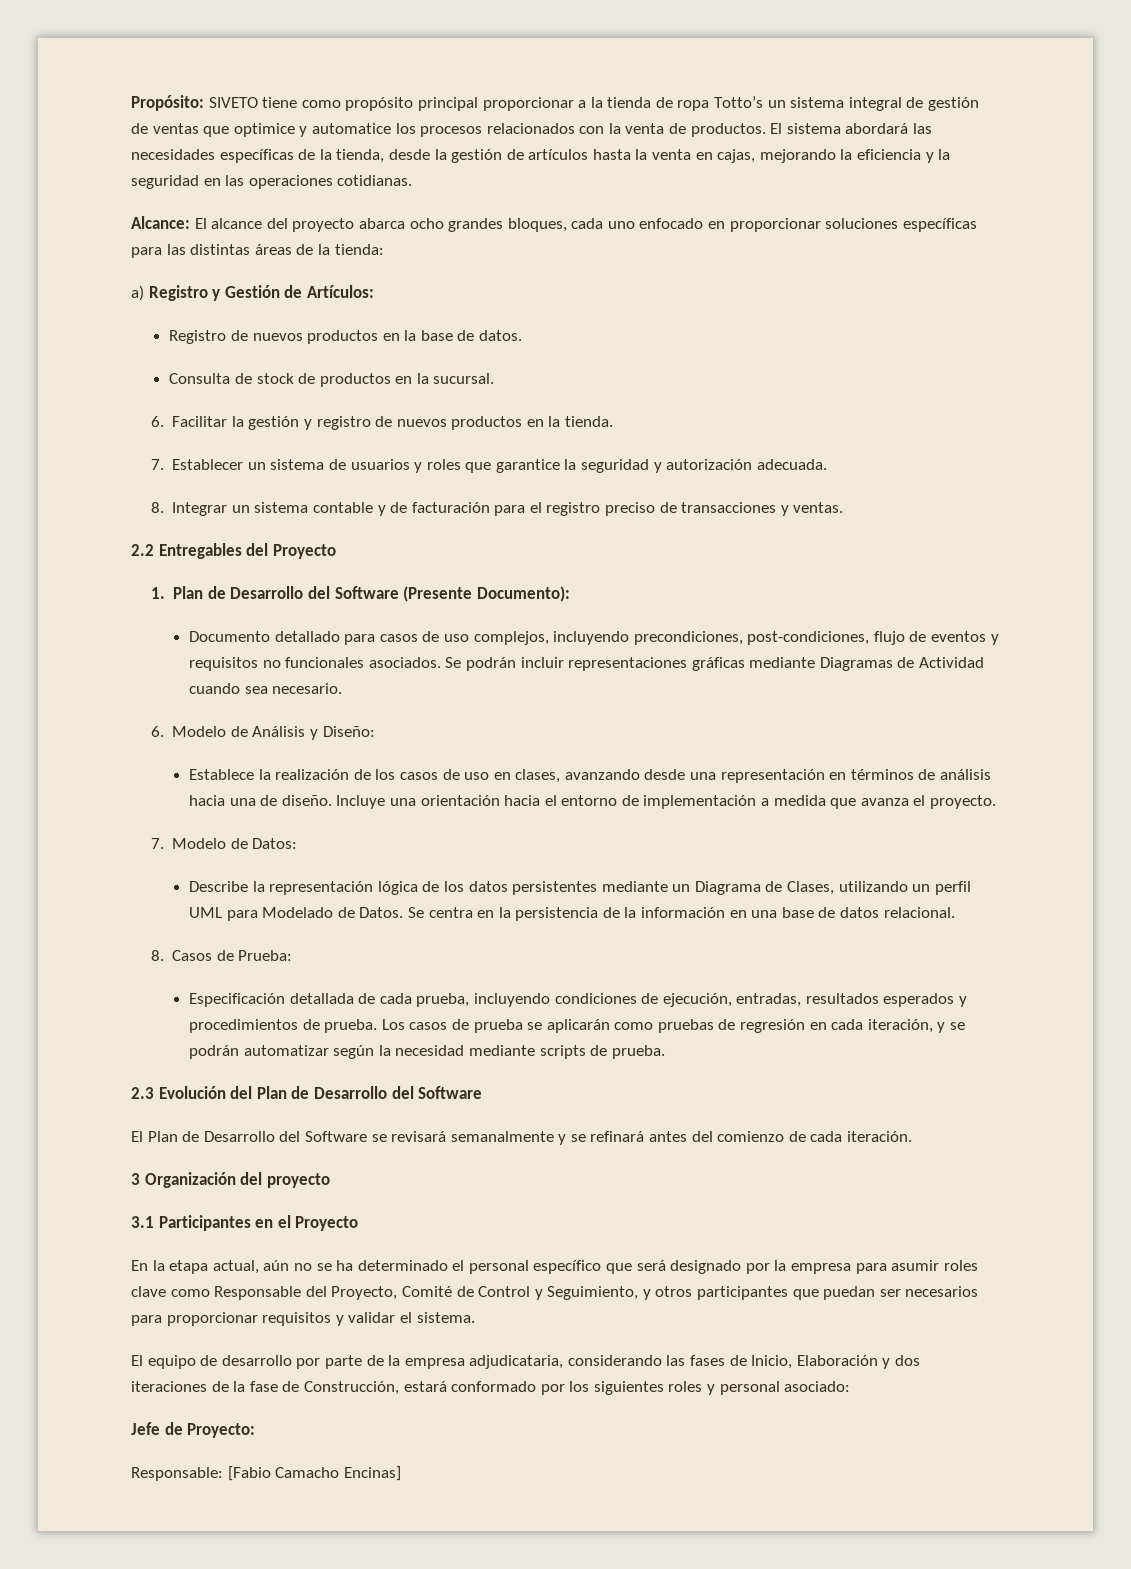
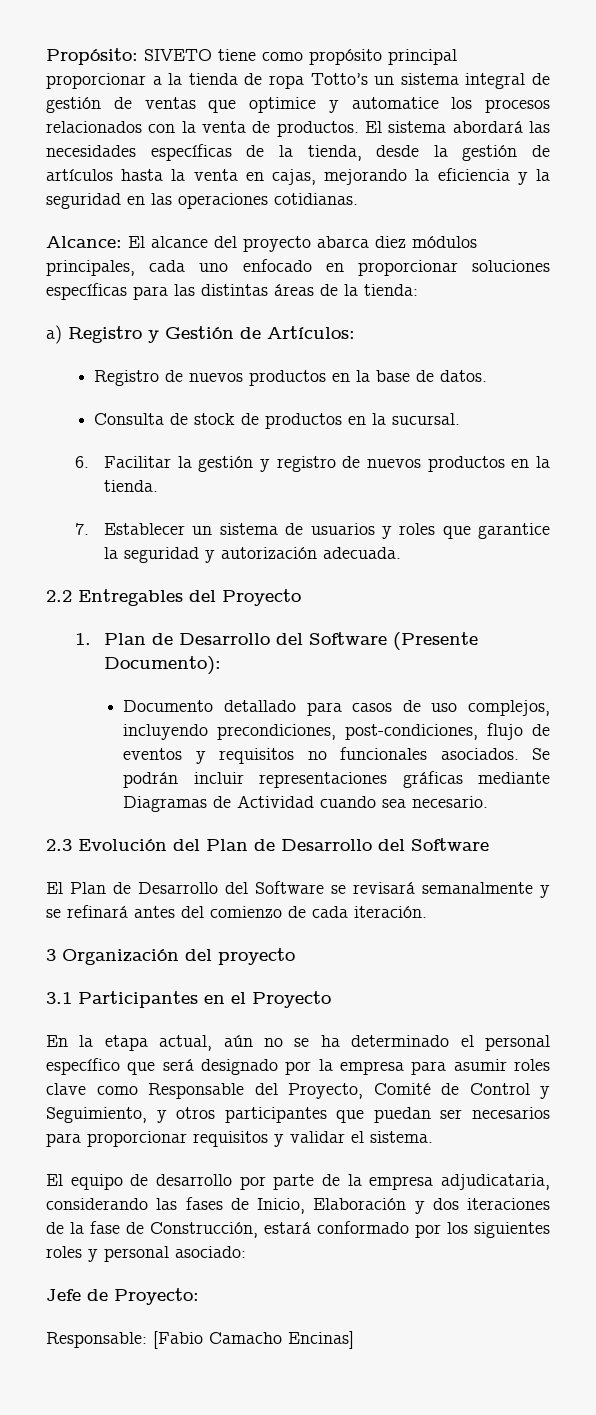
- Alcance: El alcance del proyecto abarca ocho grandes bloques, cada uno enfocado en proporcionar soluciones específicas para las distintas áreas de la tienda:
+ Alcance: El alcance del proyecto abarca diez módulos principales, cada uno enfocado en proporcionar soluciones específicas para las distintas áreas de la tienda:
- 8. Integrar un sistema contable y de facturación para el registro preciso de transacciones y ventas.
- 6. Modelo de Análisis y Diseño:
- Establece la realización de los casos de uso en clases, avanzando desde una representación en términos de análisis hacia una de diseño. Incluye una orientación hacia el entorno de implementación a medida que avanza el proyecto.
- 7. Modelo de Datos:
- Describe la representación lógica de los datos persistentes mediante un Diagrama de Clases, utilizando un perfil UML para Modelado de Datos. Se centra en la persistencia de la información en una base de datos relacional.
- 8. Casos de Prueba:
- Especificación detallada de cada prueba, incluyendo condiciones de ejecución, entradas, resultados esperados y procedimientos de prueba. Los casos de prueba se aplicarán como pruebas de regresión en cada iteración, y se podrán automatizar según la necesidad mediante scripts de prueba.

